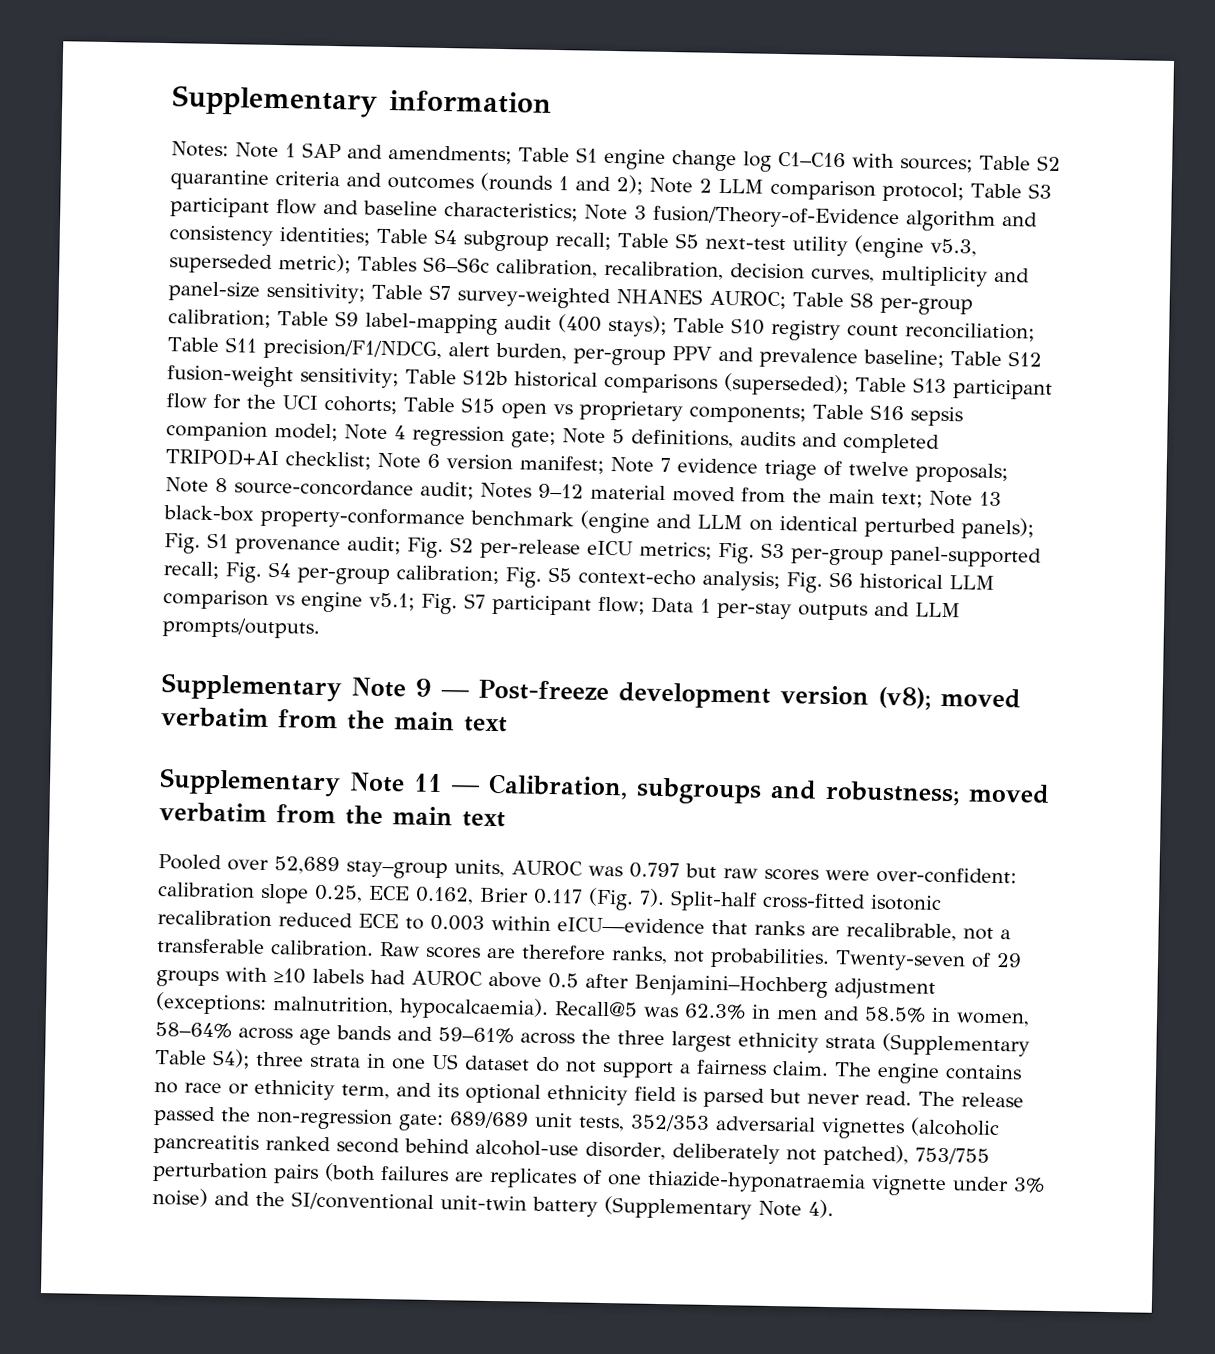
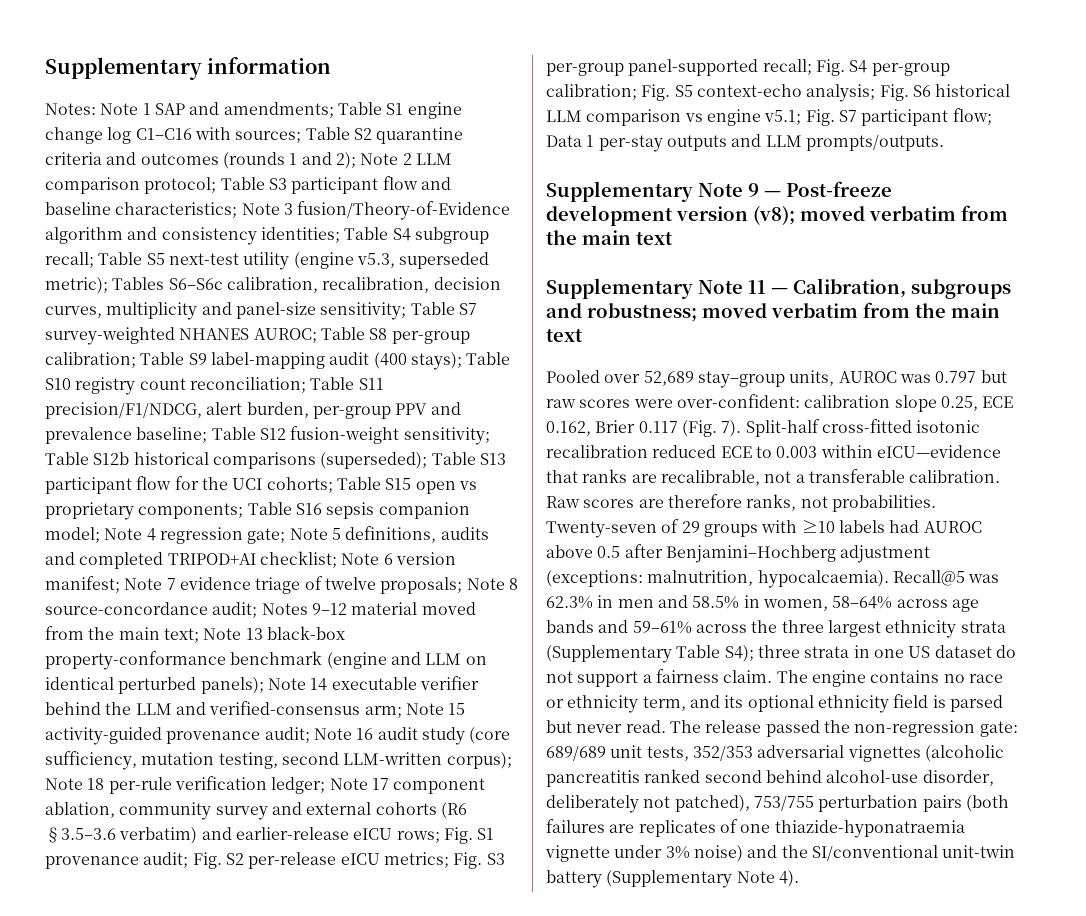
+ Note 14 executable verifier behind the LLM and verified-consensus arm; Note 15 activity-guided provenance audit; Note 16 audit study (core sufficiency, mutation testing, second LLM-written corpus); Note 18 per-rule verification ledger; Note 17 component ablation, community survey and external cohorts (R6 §3.5–3.6 verbatim) and earlier-release eICU rows;

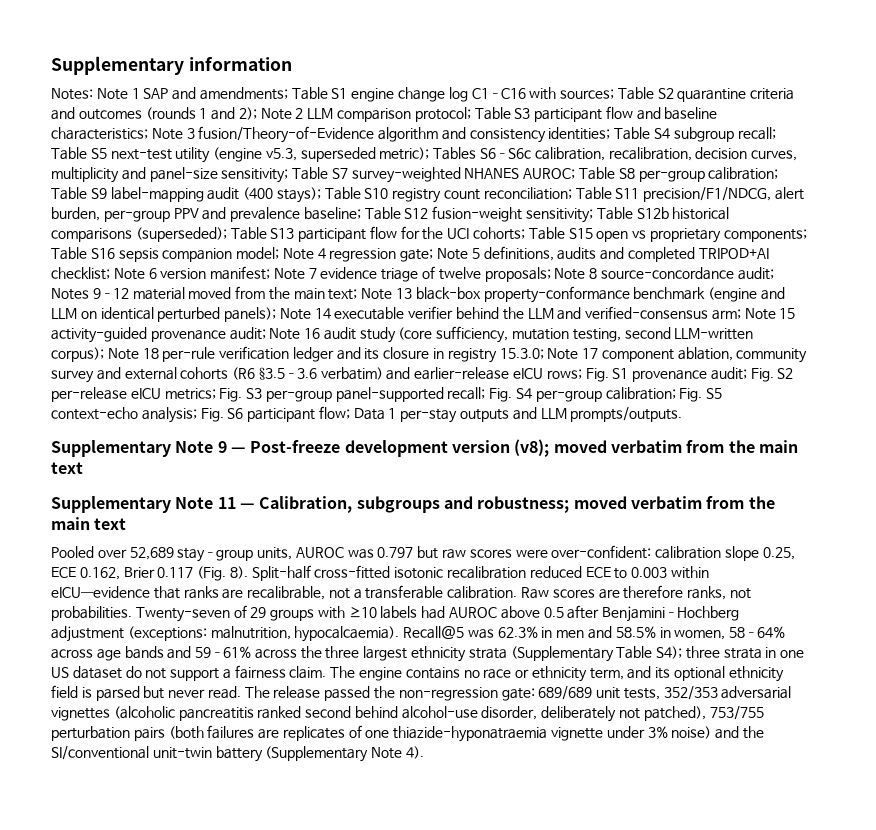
- Note 18 per-rule verification ledger;
+ Note 18 per-rule verification ledger and its closure in registry 15.3.0;
- Fig. S6 historical LLM comparison vs engine v5.1; Fig. S7 participant flow;
+ Fig. S6 participant flow;
- Pooled over 52,689 stay–group units, AUROC was 0.797 but raw scores were over-confident: calibration slope 0.25, ECE 0.162, Brier 0.117 (Fig. 7).
+ Pooled over 52,689 stay–group units, AUROC was 0.797 but raw scores were over-confident: calibration slope 0.25, ECE 0.162, Brier 0.117 (Fig. 8).

